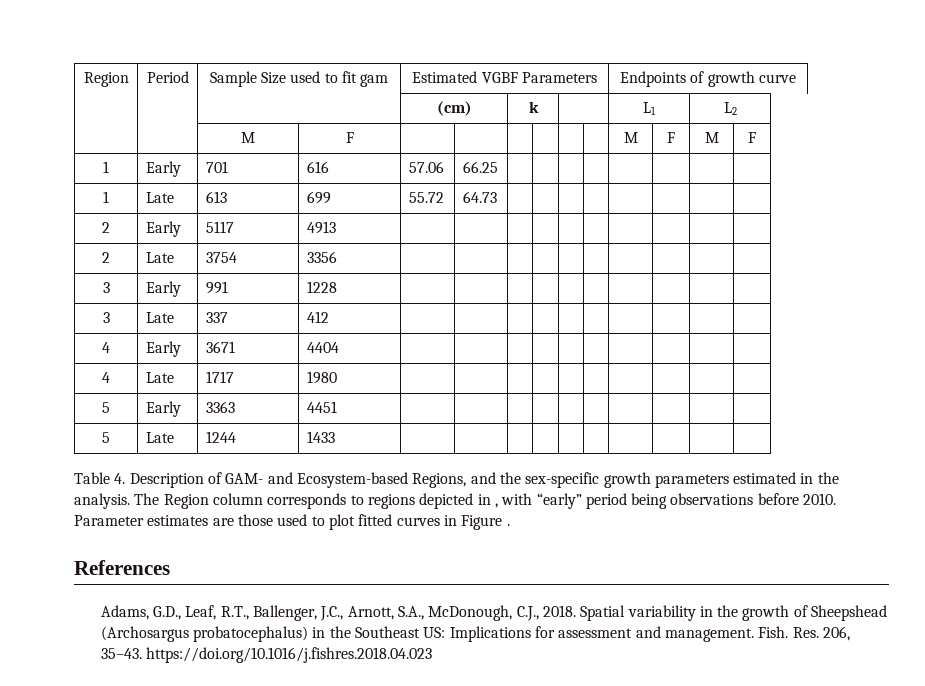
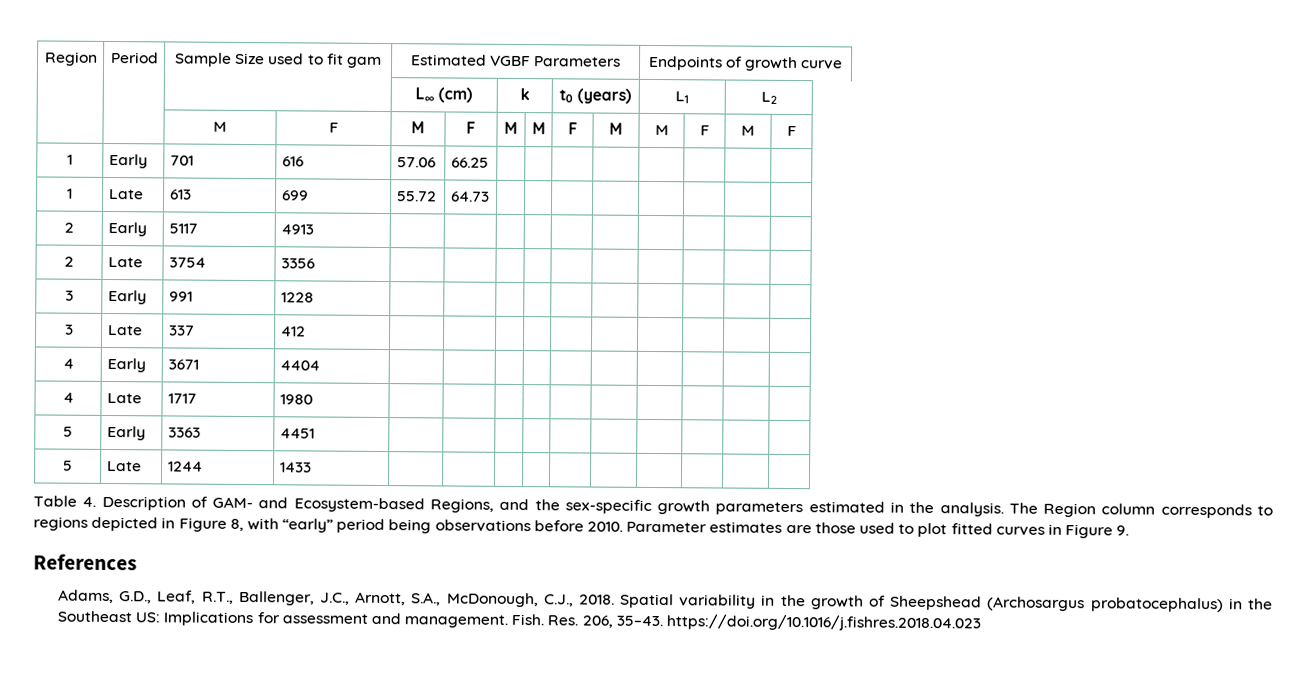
- | | | (cm) | k | | L1 | L2
+ | | | L∞ (cm) | k | t0 (years) | L1 | L2
- | | M | F | | | | | | | M | F | M | F
+ | | M | F | M | F | M | M | F | M | M | F | M | F
- The Region column corresponds to regions depicted in , with “early” period being observations before 2010.
+ The Region column corresponds to regions depicted in Figure 8, with “early” period being observations before 2010.
- Parameter estimates are those used to plot fitted curves in Figure .
+ Parameter estimates are those used to plot fitted curves in Figure 9.

